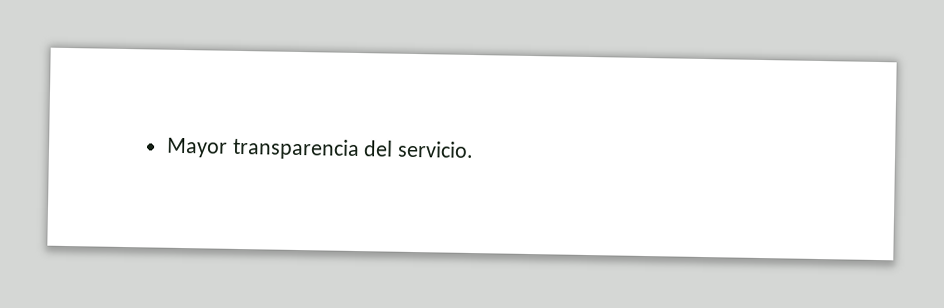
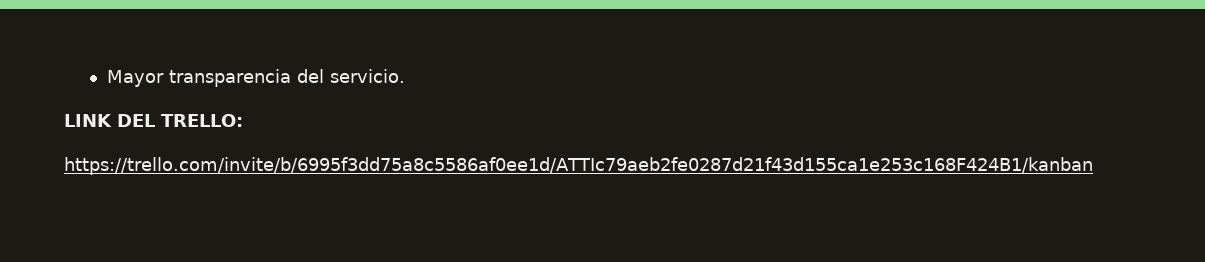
+ LINK DEL TRELLO:
+ https://trello.com/invite/b/6995f3dd75a8c5586af0ee1d/ATTIc79aeb2fe0287d21f43d155ca1e253c168F424B1/kanban

